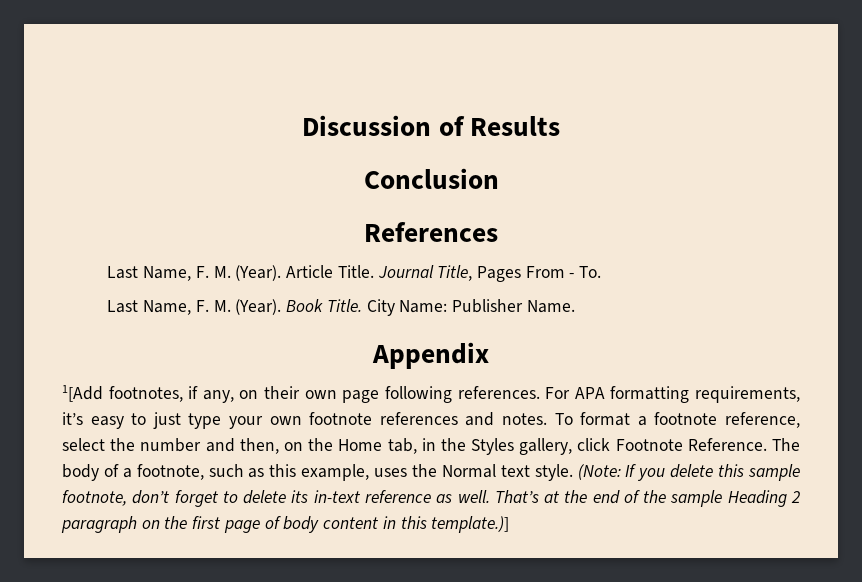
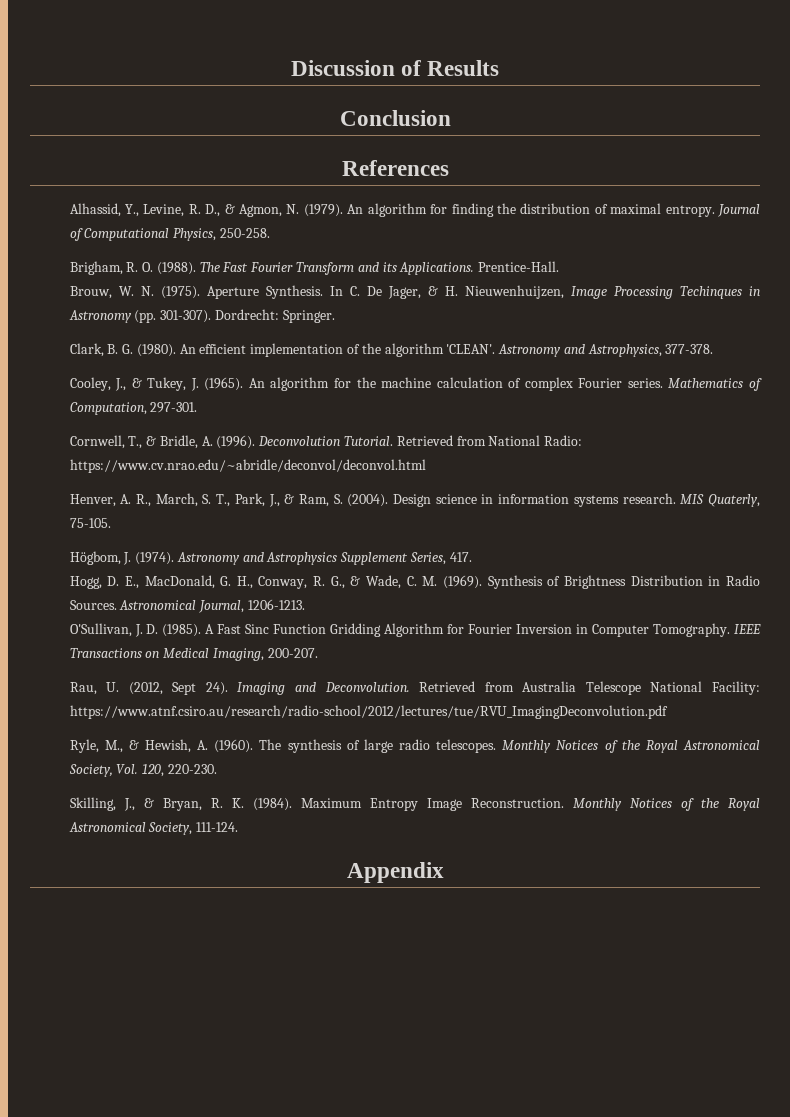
- Last Name, F. M. (Year). Article Title. Journal Title, Pages From - To.
- Last Name, F. M. (Year). Book Title. City Name: Publisher Name.
+ Alhassid, Y., Levine, R. D., & Agmon, N. (1979). An algorithm for finding the distribution of maximal entropy. Journal of Computational Physics, 250-258.
+ Brigham, R. O. (1988). The Fast Fourier Transform and its Applications. Prentice-Hall.
+ Brouw, W. N. (1975). Aperture Synthesis. In C. De Jager, & H. Nieuwenhuijzen, Image Processing Techinques in Astronomy (pp. 301-307). Dordrecht: Springer.
+ Clark, B. G. (1980). An efficient implementation of the algorithm 'CLEAN'. Astronomy and Astrophysics, 377-378.
+ Cooley, J., & Tukey, J. (1965). An algorithm for the machine calculation of complex Fourier series. Mathematics of Computation, 297-301.
+ Cornwell, T., & Bridle, A. (1996). Deconvolution Tutorial. Retrieved from National Radio: https://www.cv.nrao.edu/~abridle/deconvol/deconvol.html
+ Henver, A. R., March, S. T., Park, J., & Ram, S. (2004). Design science in information systems research. MIS Quaterly, 75-105.
+ Högbom, J. (1974). Astronomy and Astrophysics Supplement Series, 417.
+ Hogg, D. E., MacDonald, G. H., Conway, R. G., & Wade, C. M. (1969). Synthesis of Brightness Distribution in Radio Sources. Astronomical Journal, 1206-1213.
+ O'Sullivan, J. D. (1985). A Fast Sinc Function Gridding Algorithm for Fourier Inversion in Computer Tomography. IEEE Transactions on Medical Imaging, 200-207.
+ Rau, U. (2012, Sept 24). Imaging and Deconvolution. Retrieved from Australia Telescope National Facility: https://www.atnf.csiro.au/research/radio-school/2012/lectures/tue/RVU_ImagingDeconvolution.pdf
+ Ryle, M., & Hewish, A. (1960). The synthesis of large radio telescopes. Monthly Notices of the Royal Astronomical Society, Vol. 120, 220-230.
+ Skilling, J., & Bryan, R. K. (1984). Maximum Entropy Image Reconstruction. Monthly Notices of the Royal Astronomical Society, 111-124.
  Appendix
- 1[Add footnotes, if any, on their own page following references. For APA formatting requirements, it’s easy to just type your own footnote references and notes. To format a footnote reference, select the number and then, on the Home tab, in the Styles gallery, click Footnote Reference. The body of a footnote, such as this example, uses the Normal text style. (Note: If you delete this sample footnote, don’t forget to delete its in-text reference as well. That’s at the end of the sample Heading 2 paragraph on the first page of body content in this template.)]

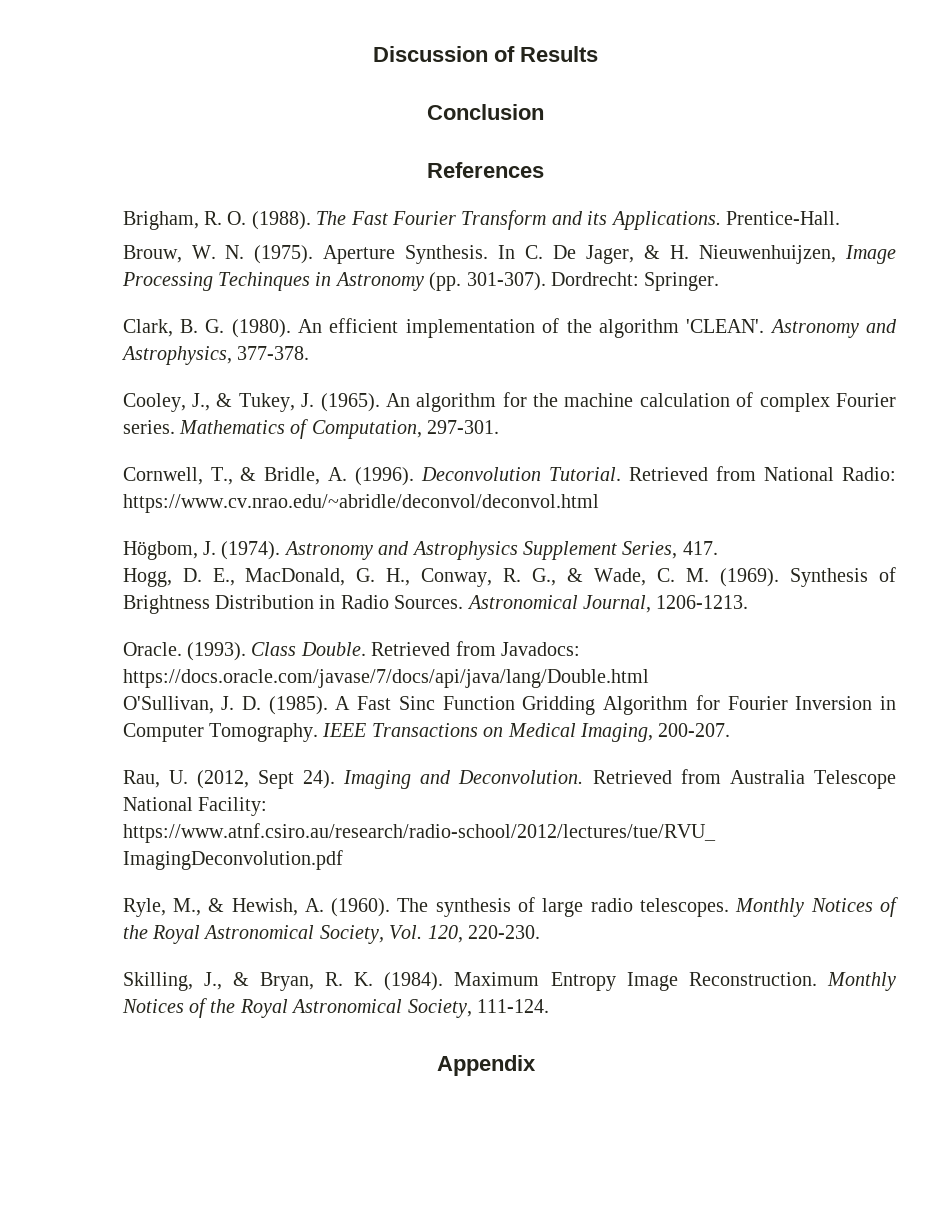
- Alhassid, Y., Levine, R. D., & Agmon, N. (1979). An algorithm for finding the distribution of maximal entropy. Journal of Computational Physics, 250-258.
- Henver, A. R., March, S. T., Park, J., & Ram, S. (2004). Design science in information systems research. MIS Quaterly, 75-105.
+ Oracle. (1993). Class Double. Retrieved from Javadocs: https://docs.oracle.com/javase/7/docs/api/java/lang/Double.html

